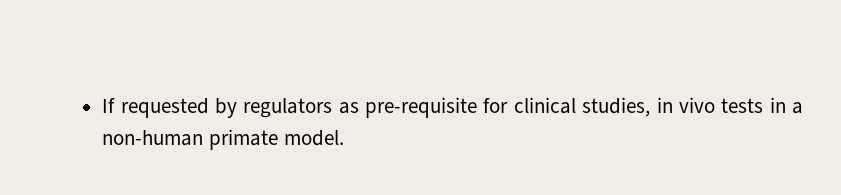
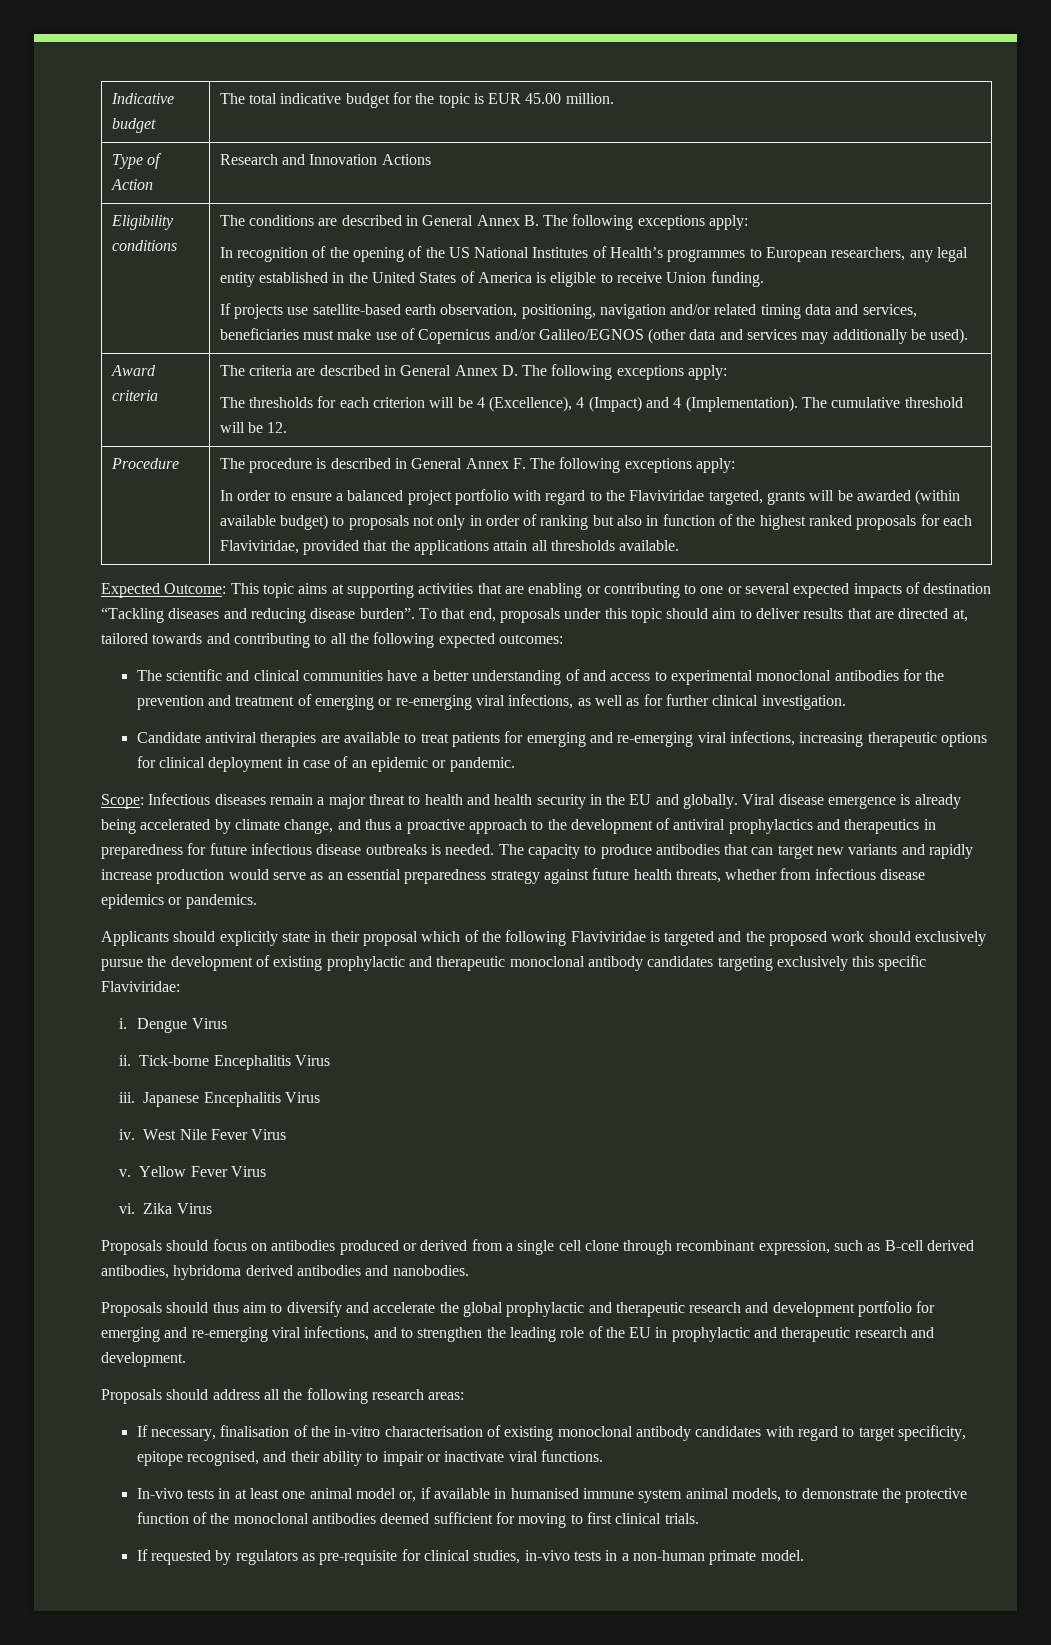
+ Indicative budget | The total indicative budget for the topic is EUR 45.00 million.
+ Type of Action | Research and Innovation Actions
+ Eligibility conditions | The conditions are described in General Annex B. The following exceptions apply:
+ In recognition of the opening of the US National Institutes of Health’s programmes to European researchers, any legal entity established in the United States of America is eligible to receive Union funding.
+ If projects use satellite-based earth observation, positioning, navigation and/or related timing data and services, beneficiaries must make use of Copernicus and/or Galileo/EGNOS (other data and services may additionally be used).
+ Award criteria | The criteria are described in General Annex D. The following exceptions apply:
+ The thresholds for each criterion will be 4 (Excellence), 4 (Impact) and 4 (Implementation). The cumulative threshold will be 12.
+ Procedure | The procedure is described in General Annex F. The following exceptions apply:
+ In order to ensure a balanced project portfolio with regard to the Flaviviridae targeted, grants will be awarded (within available budget) to proposals not only in order of ranking but also in function of the highest ranked proposals for each Flaviviridae, provided that the applications attain all thresholds available.
+ Expected Outcome: This topic aims at supporting activities that are enabling or contributing to one or several expected impacts of destination “Tackling diseases and reducing disease burden”. To that end, proposals under this topic should aim to deliver results that are directed at, tailored towards and contributing to all the following expected outcomes:
+ The scientific and clinical communities have a better understanding of and access to experimental monoclonal antibodies for the prevention and treatment of emerging or re-emerging viral infections, as well as for further clinical investigation.
+ Candidate antiviral therapies are available to treat patients for emerging and re-emerging viral infections, increasing therapeutic options for clinical deployment in case of an epidemic or pandemic.
+ Scope: Infectious diseases remain a major threat to health and health security in the EU and globally. Viral disease emergence is already being accelerated by climate change, and thus a proactive approach to the development of antiviral prophylactics and therapeutics in preparedness for future infectious disease outbreaks is needed. The capacity to produce antibodies that can target new variants and rapidly increase production would serve as an essential preparedness strategy against future health threats, whether from infectious disease epidemics or pandemics.
+ Applicants should explicitly state in their proposal which of the following Flaviviridae is targeted and the proposed work should exclusively pursue the development of existing prophylactic and therapeutic monoclonal antibody candidates targeting exclusively this specific Flaviviridae:
+ i. Dengue Virus
+ ii. Tick-borne Encephalitis Virus
+ iii. Japanese Encephalitis Virus
+ iv. West Nile Fever Virus
+ v. Yellow Fever Virus
+ vi. Zika Virus
+ Proposals should focus on antibodies produced or derived from a single cell clone through recombinant expression, such as B-cell derived antibodies, hybridoma derived antibodies and nanobodies.
+ Proposals should thus aim to diversify and accelerate the global prophylactic and therapeutic research and development portfolio for emerging and re-emerging viral infections, and to strengthen the leading role of the EU in prophylactic and therapeutic research and development.
+ Proposals should address all the following research areas:
+ If necessary, finalisation of the in-vitro characterisation of existing monoclonal antibody candidates with regard to target specificity, epitope recognised, and their ability to impair or inactivate viral functions.
+ In-vivo tests in at least one animal model or, if available in humanised immune system animal models, to demonstrate the protective function of the monoclonal antibodies deemed sufficient for moving to first clinical trials.
- If requested by regulators as pre-requisite for clinical studies, in vivo tests in a non-human primate model.
+ If requested by regulators as pre-requisite for clinical studies, in-vivo tests in a non-human primate model.

